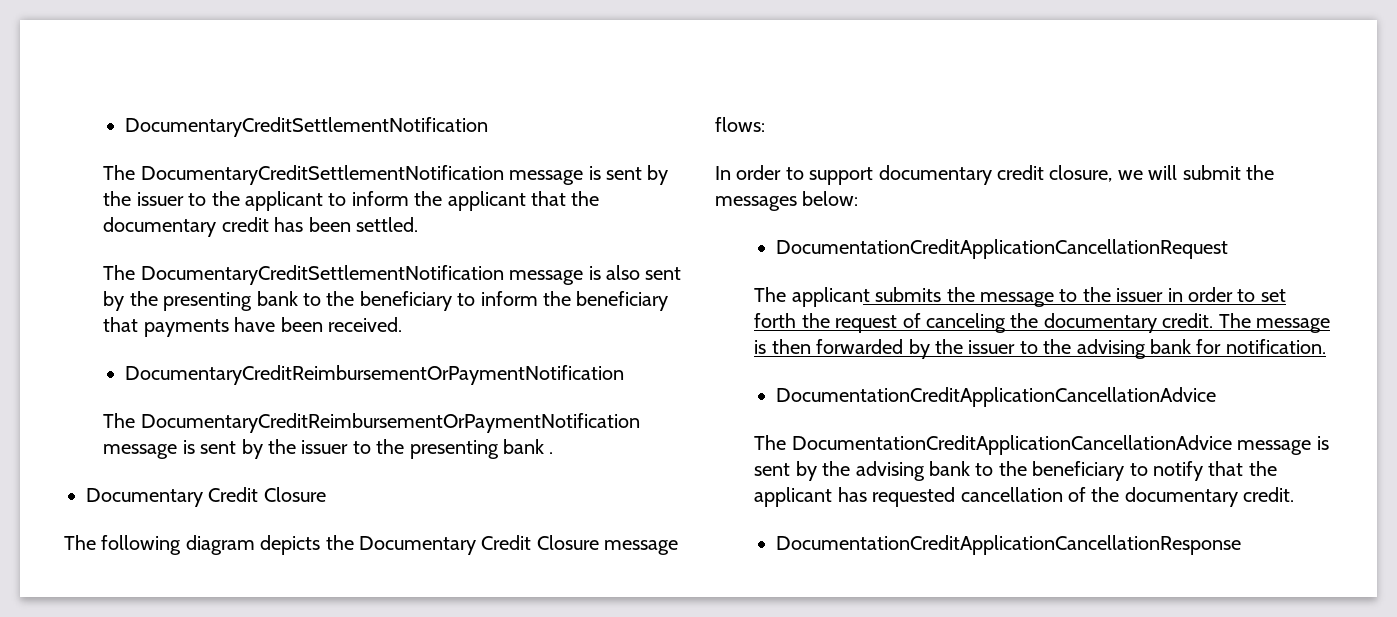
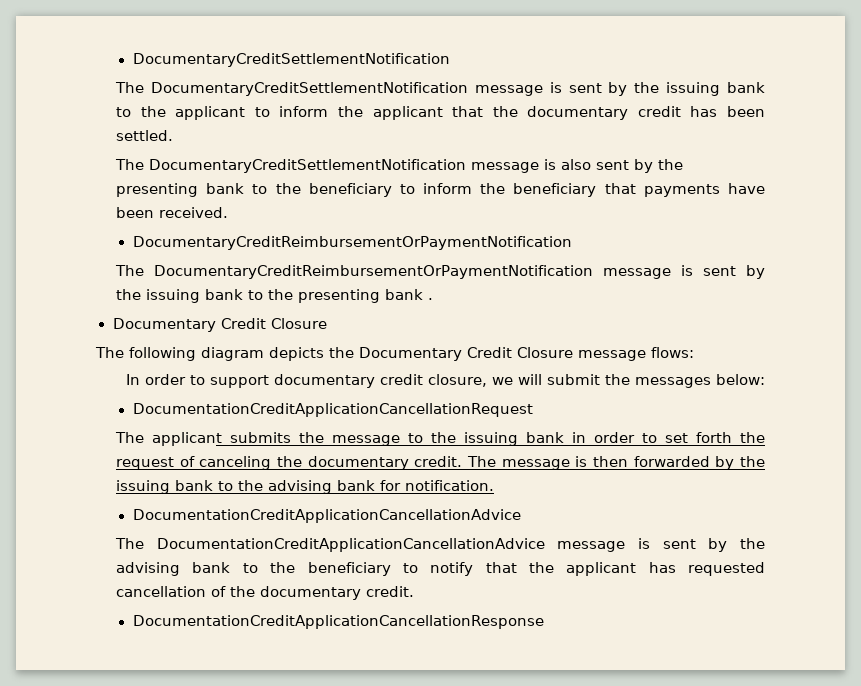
- The DocumentaryCreditSettlementNotification message is sent by the issuer to the applicant to inform the applicant that the documentary credit has been settled.
+ The DocumentaryCreditSettlementNotification message is sent by the issuing bank to the applicant to inform the applicant that the documentary credit has been settled.
- The DocumentaryCreditReimbursementOrPaymentNotification message is sent by the issuer to the presenting bank .
+ The DocumentaryCreditReimbursementOrPaymentNotification message is sent by the issuing bank to the presenting bank .
- The applicant submits the message to the issuer in order to set forth the request of canceling the documentary credit.
+ The applicant submits the message to the issuing bank in order to set forth the request of canceling the documentary credit.
- The message is then forwarded by the issuer to the advising bank for notification.
+ The message is then forwarded by the issuing bank to the advising bank for notification.

